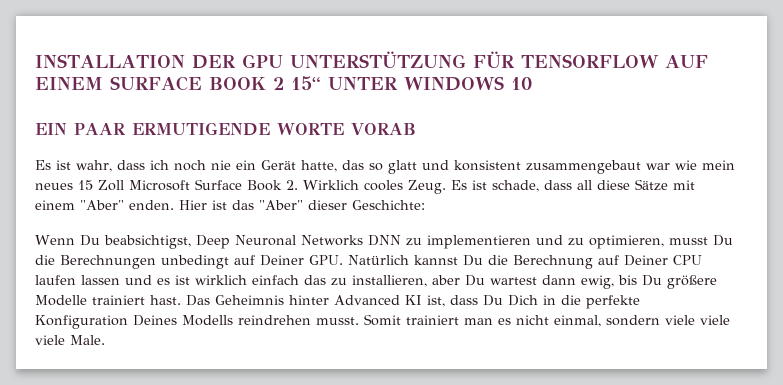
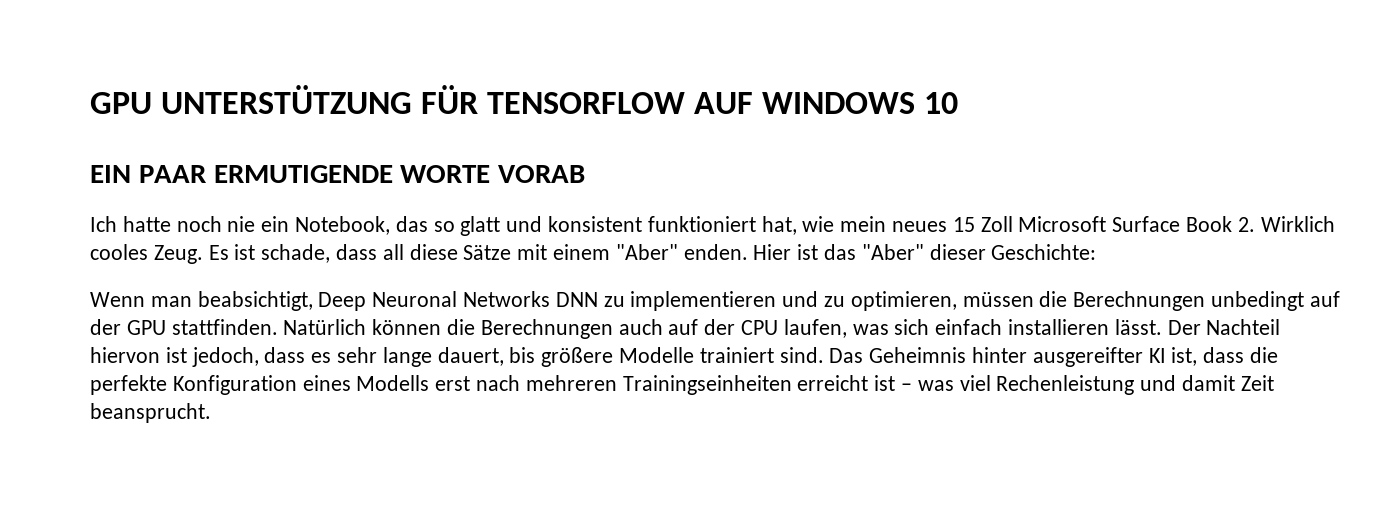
- INSTALLATION DER GPU UNTERSTÜTZUNG FÜR TENSORFLOW AUF EINEM SURFACE BOOK 2 15“ UNTER WINDOWS 10
+ GPU UNTERSTÜTZUNG FÜR TENSORFLOW AUF WINDOWS 10
- Es ist wahr, dass ich noch nie ein Gerät hatte, das so glatt und konsistent zusammengebaut war wie mein neues 15 Zoll Microsoft Surface Book 2. Wirklich cooles Zeug.
+ Ich hatte noch nie ein Notebook, das so glatt und konsistent funktioniert hat, wie mein neues 15 Zoll Microsoft Surface Book 2. Wirklich cooles Zeug.
- Wenn Du beabsichtigst, Deep Neuronal Networks DNN zu implementieren und zu optimieren, musst Du die Berechnungen unbedingt auf Deiner GPU. Natürlich kannst Du die Berechnung auf Deiner CPU laufen lassen und es ist wirklich einfach das zu installieren, aber Du wartest dann ewig, bis Du größere Modelle trainiert hast.
+ Wenn man beabsichtigt, Deep Neuronal Networks DNN zu implementieren und zu optimieren, müssen die Berechnungen unbedingt auf der GPU stattfinden. Natürlich können die Berechnungen auch auf der CPU laufen, was sich einfach installieren lässt. Der Nachteil hiervon ist jedoch, dass es sehr lange dauert, bis größere Modelle trainiert sind.
- Das Geheimnis hinter Advanced KI ist, dass Du Dich in die perfekte Konfiguration Deines Modells reindrehen musst. Somit trainiert man es nicht einmal, sondern viele viele viele Male.
+ Das Geheimnis hinter ausgereifter KI ist, dass die perfekte Konfiguration eines Modells erst nach mehreren Trainingseinheiten erreicht ist – was viel Rechenleistung und damit Zeit beansprucht.

